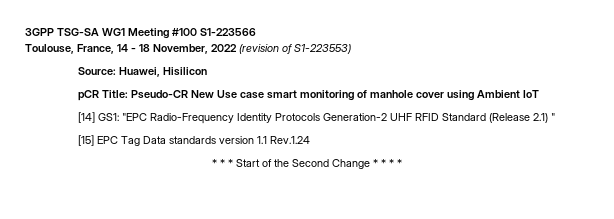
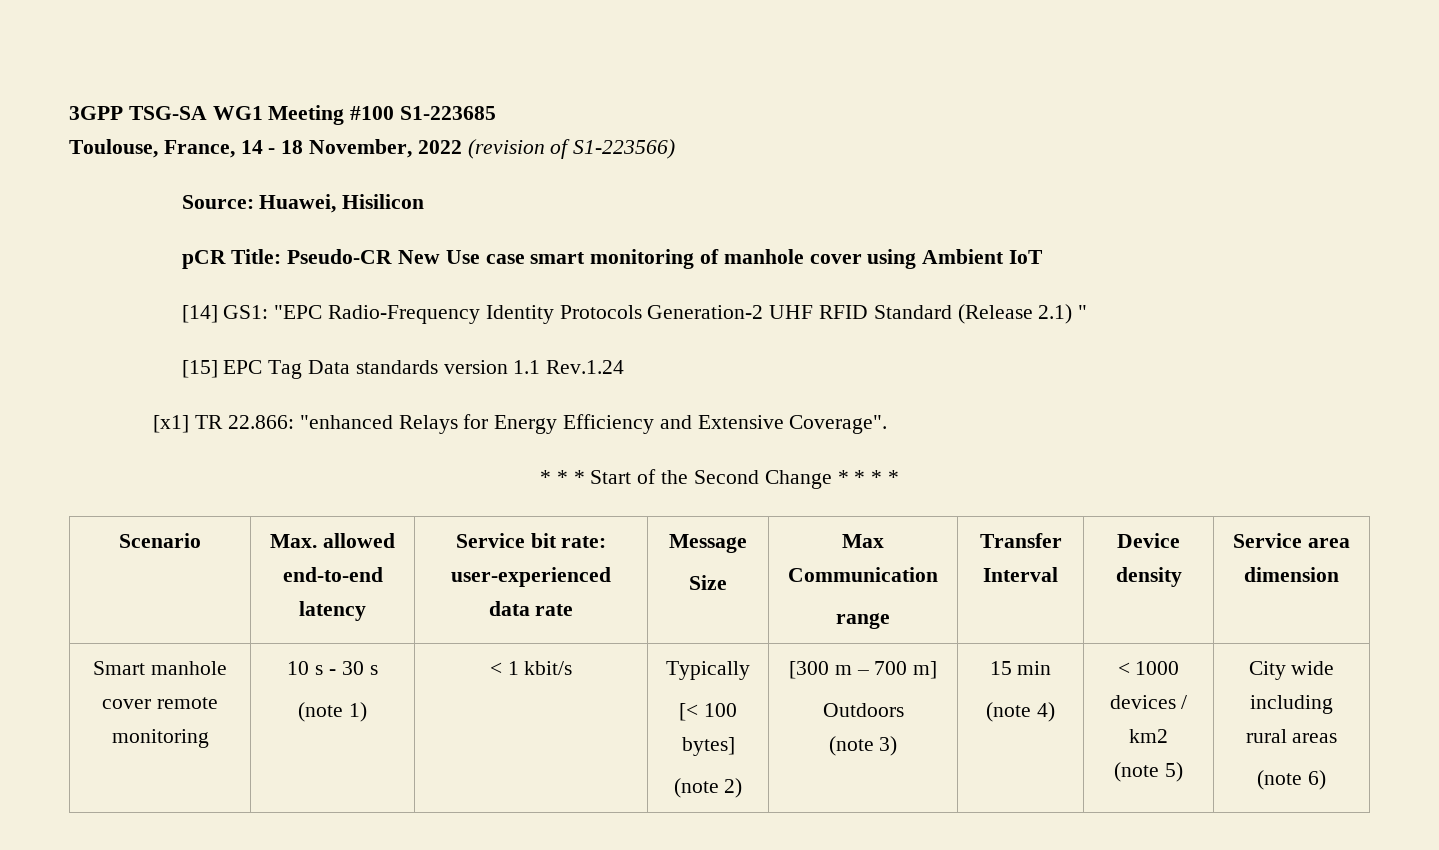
- 3GPP TSG-SA WG1 Meeting #100 S1-223566
+ 3GPP TSG-SA WG1 Meeting #100 S1-223685
- Toulouse, France, 14 - 18 November, 2022 (revision of S1-223553)
+ Toulouse, France, 14 - 18 November, 2022 (revision of S1-223566)
+ [x1] TR 22.866: "enhanced Relays for Energy Efficiency and Extensive Coverage".
+ Scenario | Max. allowed end-to-end latency | Service bit rate: user-experienced data rate | Message
+ Size | Max Communication
+ range | Transfer Interval | Device density | Service area dimension
+ Smart manhole cover remote monitoring | 10 s - 30 s
+ (note 1) | < 1 kbit/s | Typically
+ [< 100 bytes]
+ (note 2) | [300 m – 700 m]
+ Outdoors
+ (note 3) | 15 min
+ (note 4) | < 1000 devices / km2
+ (note 5) | City wide including rural areas
+ (note 6)

